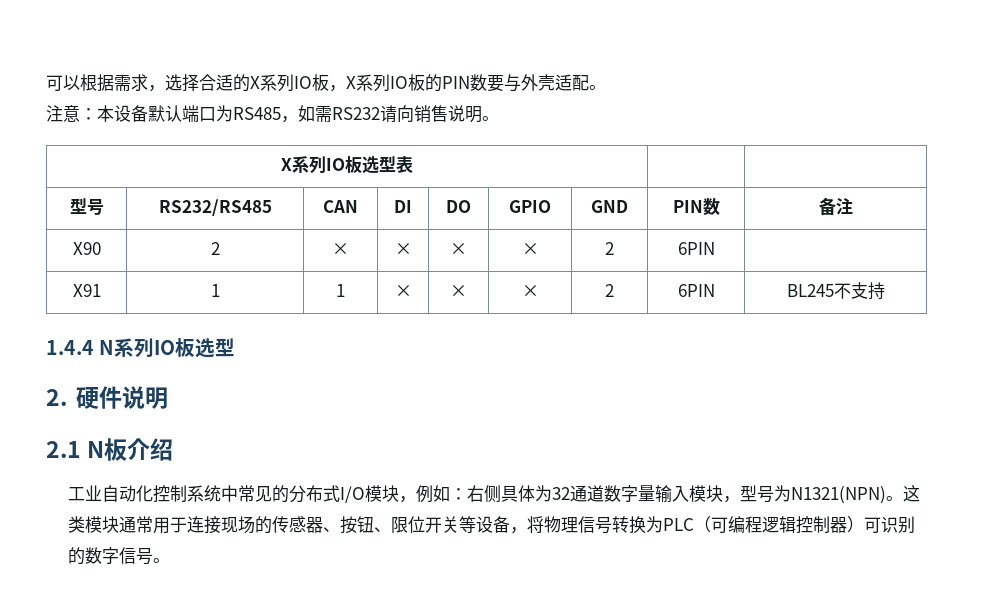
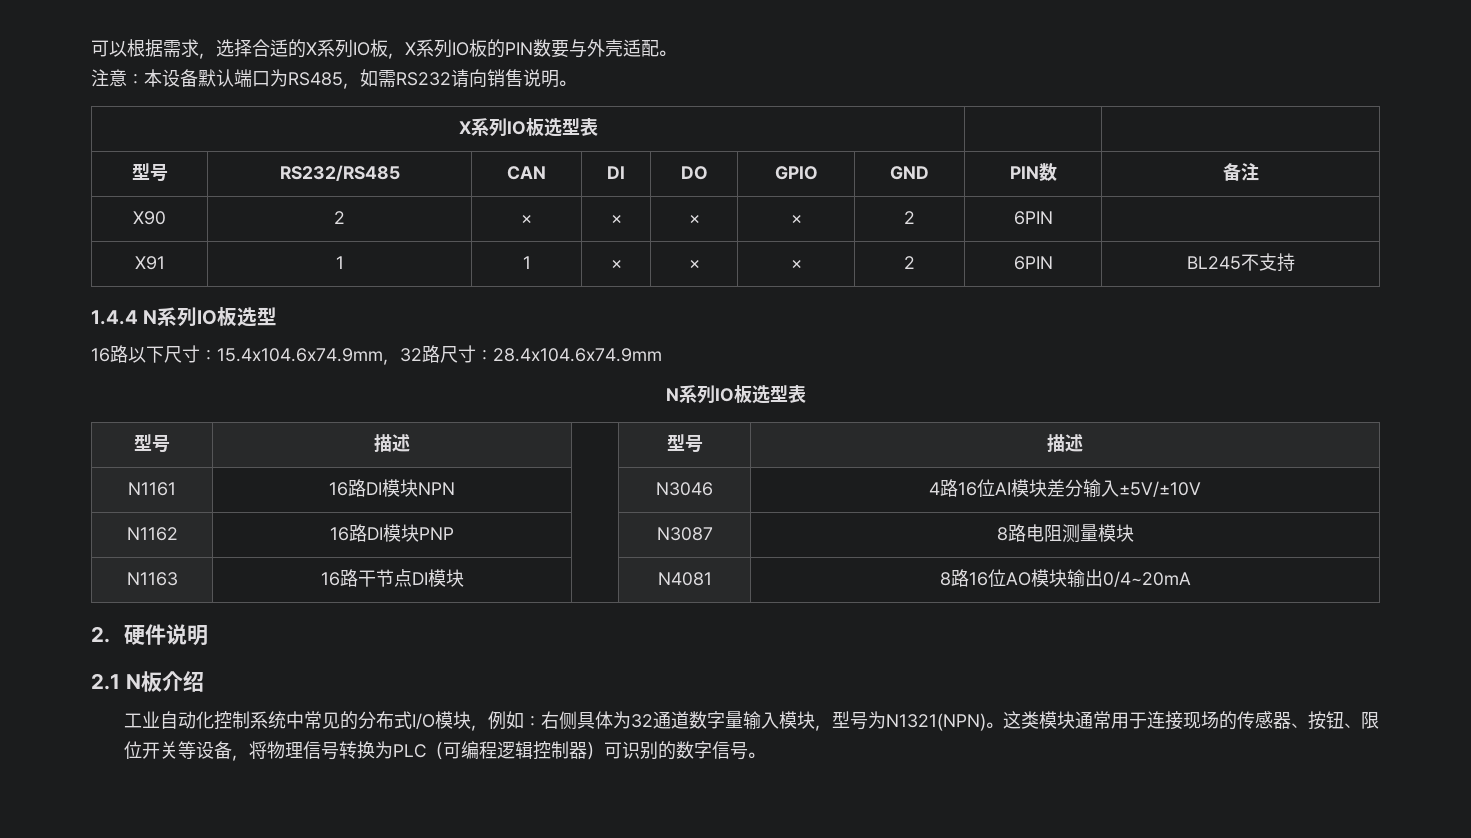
+ 16路以下尺寸：15.4x104.6x74.9mm，32路尺寸：28.4x104.6x74.9mm
+ N系列IO板选型表
+ 型号 | 描述 | | 型号 | 描述
+ N1161 | 16路DI模块NPN | | N3046 | 4路16位AI模块差分输入±5V/±10V
+ N1162 | 16路DI模块PNP | | N3087 | 8路电阻测量模块
+ N1163 | 16路干节点DI模块 | | N4081 | 8路16位AO模块输出0/4~20mA

